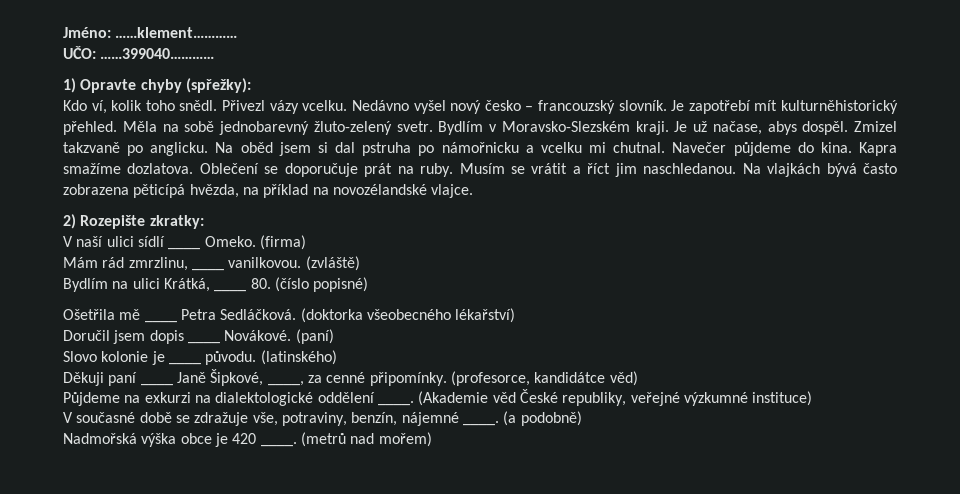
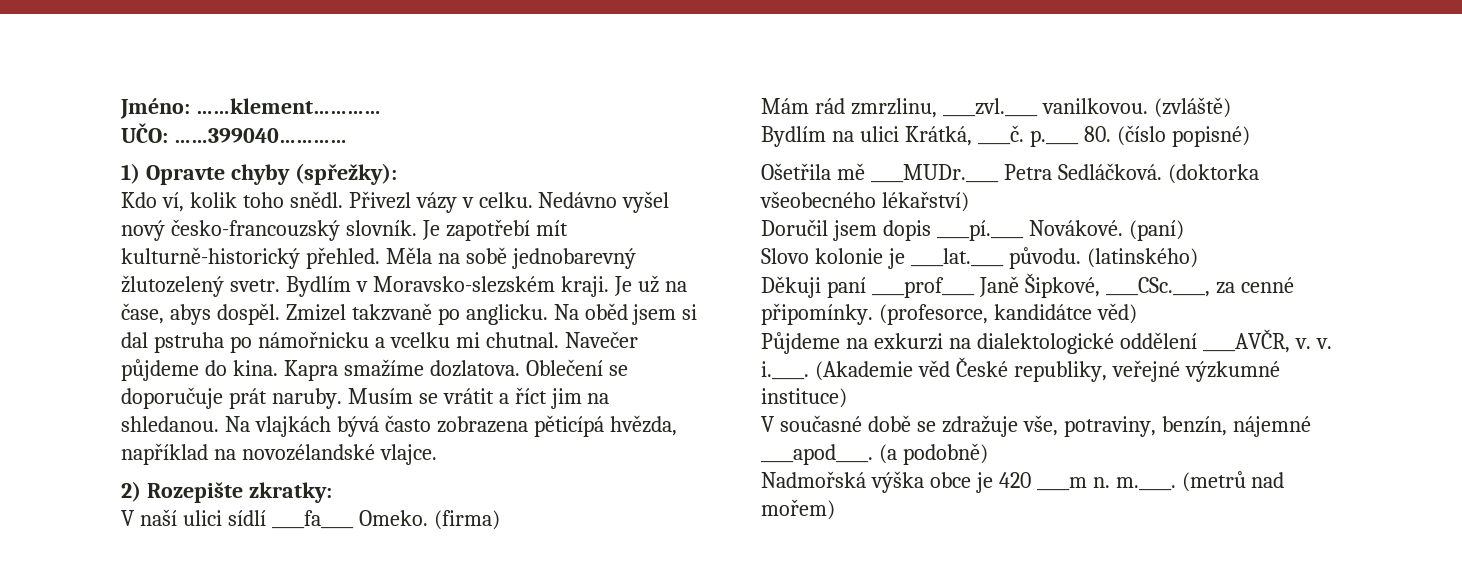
- Přivezl vázy vcelku.
+ Přivezl vázy v celku.
- Nedávno vyšel nový česko – francouzský slovník.
+ Nedávno vyšel nový česko-francouzský slovník.
- Je zapotřebí mít kulturněhistorický přehled.
+ Je zapotřebí mít kulturně-historický přehled.
- Měla na sobě jednobarevný žluto-zelený svetr.
+ Měla na sobě jednobarevný žlutozelený svetr.
- Bydlím v Moravsko-Slezském kraji.
+ Bydlím v Moravsko-slezském kraji.
- Je už načase, abys dospěl.
+ Je už na čase, abys dospěl.
- Oblečení se doporučuje prát na ruby.
+ Oblečení se doporučuje prát naruby.
- Musím se vrátit a říct jim naschledanou.
+ Musím se vrátit a říct jim na shledanou.
- Na vlajkách bývá často zobrazena pěticípá hvězda, na příklad na novozélandské vlajce.
+ Na vlajkách bývá často zobrazena pěticípá hvězda, například na novozélandské vlajce.
- V naší ulici sídlí ____ Omeko.
+ V naší ulici sídlí ____fa____ Omeko.
- Mám rád zmrzlinu, ____ vanilkovou.
+ Mám rád zmrzlinu, ____zvl.____ vanilkovou.
- Bydlím na ulici Krátká, ____ 80. (číslo popisné)
+ Bydlím na ulici Krátká, ____č. p.____ 80. (číslo popisné)
- Ošetřila mě ____ Petra Sedláčková.
+ Ošetřila mě ____MUDr.____ Petra Sedláčková.
- Doručil jsem dopis ____ Novákové.
+ Doručil jsem dopis ____pí.____ Novákové.
- Slovo kolonie je ____ původu.
+ Slovo kolonie je ____lat.____ původu.
- Děkuji paní ____ Janě Šipkové, ____, za cenné připomínky.
+ Děkuji paní ____prof____ Janě Šipkové, ____CSc.____, za cenné připomínky.
- Půjdeme na exkurzi na dialektologické oddělení ____. (Akademie věd České republiky, veřejné výzkumné instituce)
+ Půjdeme na exkurzi na dialektologické oddělení ____AVČR, v. v. i.____. (Akademie věd České republiky, veřejné výzkumné instituce)
- V současné době se zdražuje vše, potraviny, benzín, nájemné ____.
+ V současné době se zdražuje vše, potraviny, benzín, nájemné ____apod____.
- Nadmořská výška obce je 420 ____. (metrů nad mořem)
+ Nadmořská výška obce je 420 ____m n. m.____. (metrů nad mořem)

